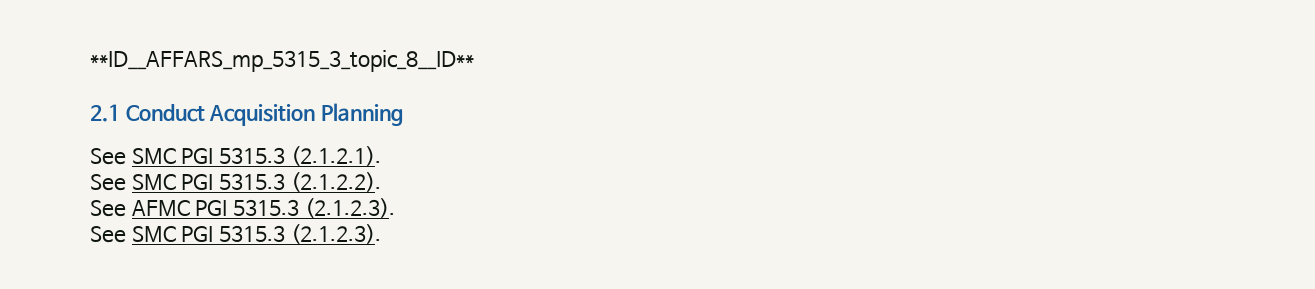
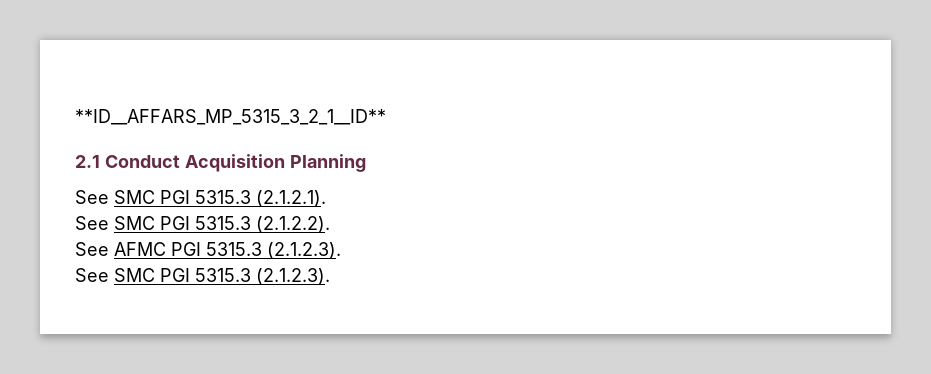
- **ID__AFFARS_mp_5315_3_topic_8__ID**
+ **ID__AFFARS_MP_5315_3_2_1__ID**

